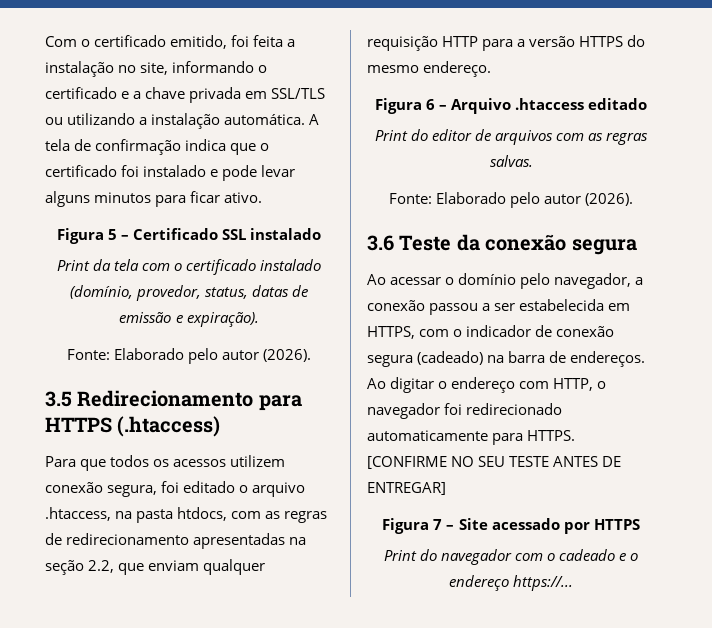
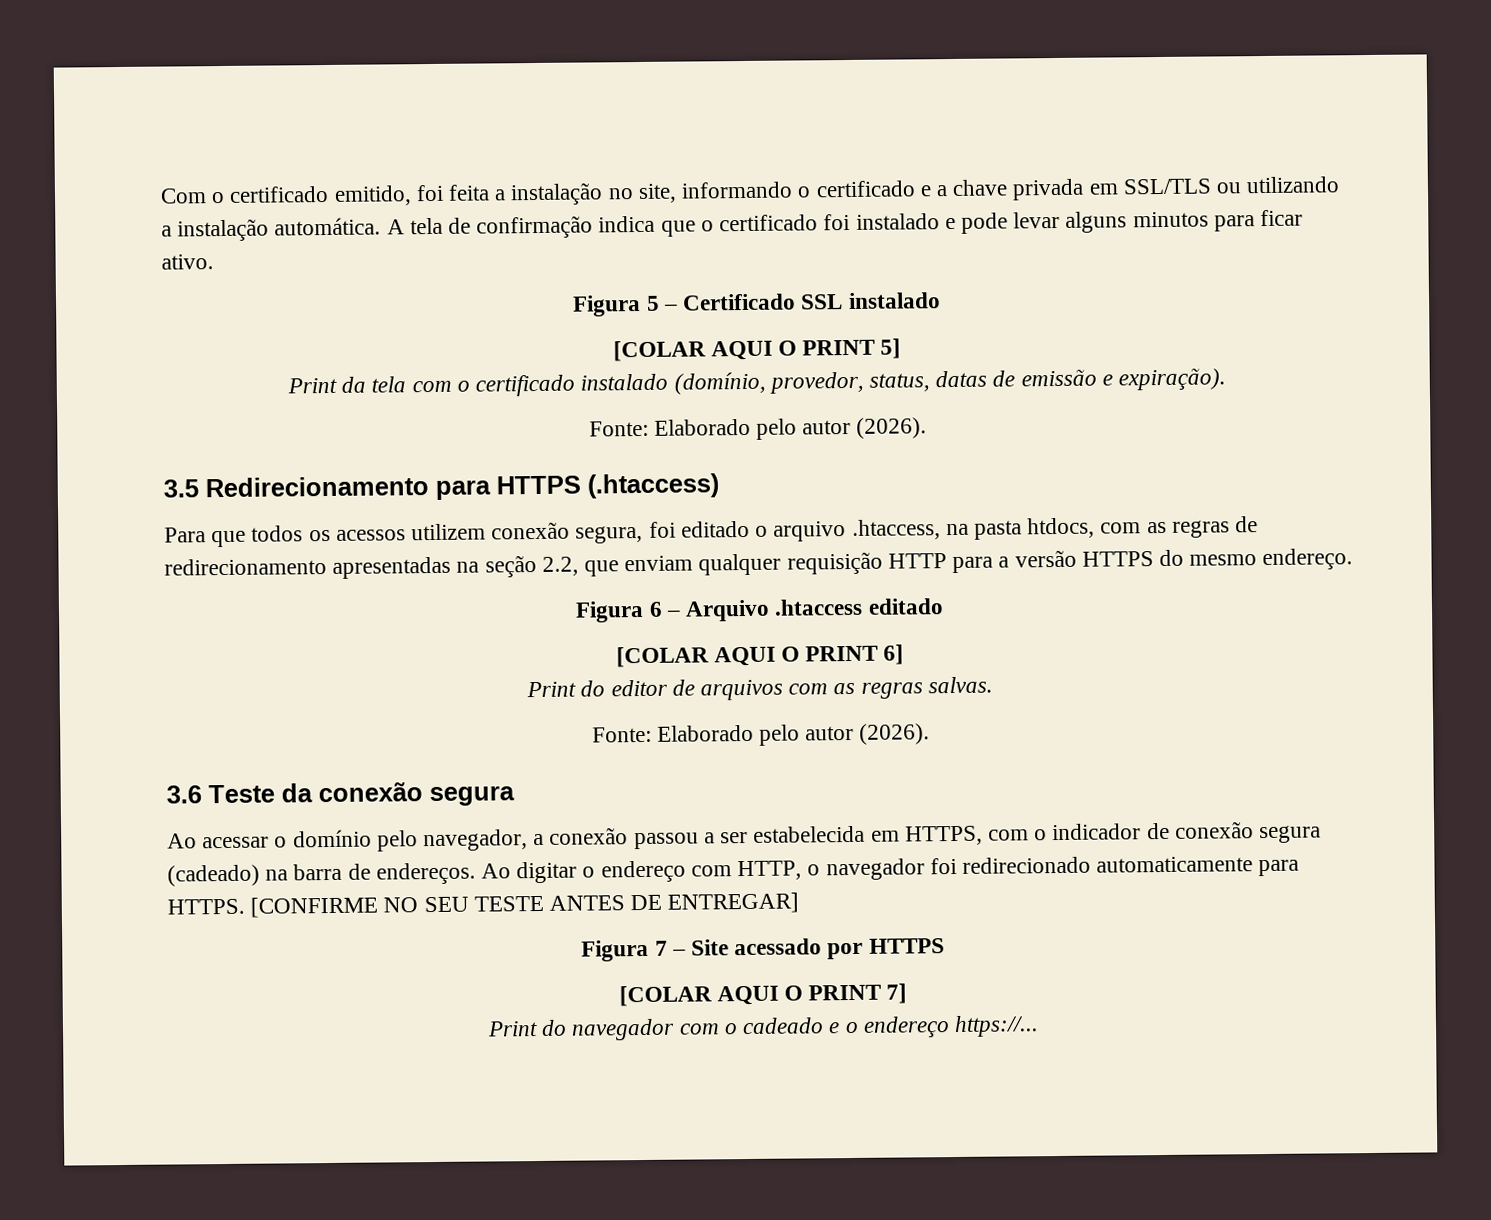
+ [COLAR AQUI O PRINT 5]
+ [COLAR AQUI O PRINT 6]
+ [COLAR AQUI O PRINT 7]

